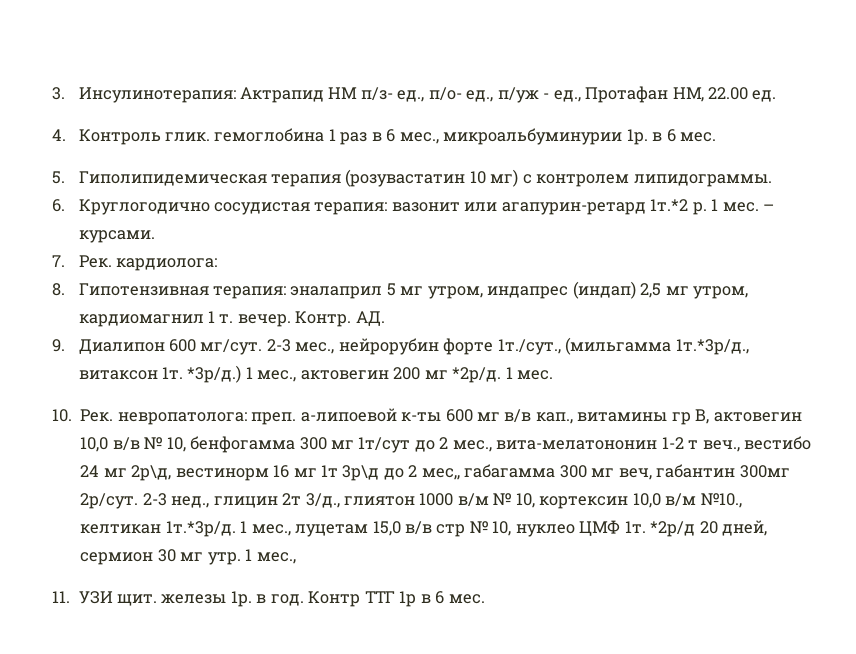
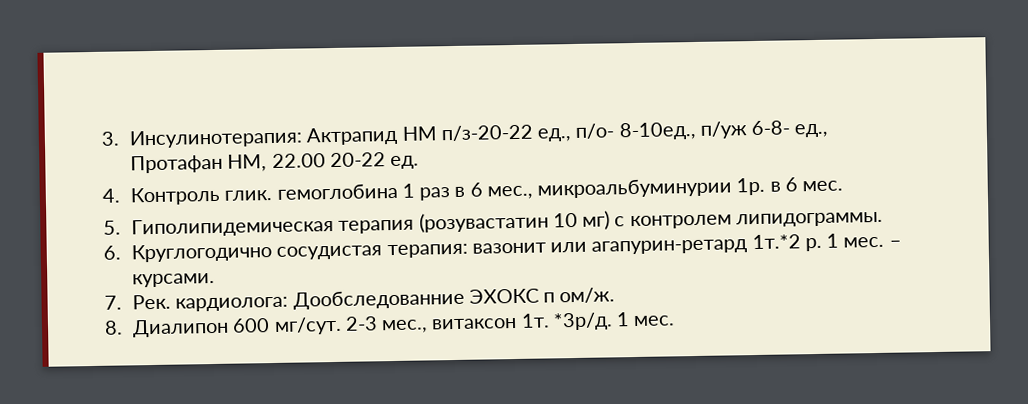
- 3. Инсулинотерапия: Актрапид НМ п/з- ед., п/о- ед., п/уж - ед., Протафан НМ, 22.00 ед.
+ 3. Инсулинотерапия: Актрапид НМ п/з-20-22 ед., п/о- 8-10ед., п/уж 6-8- ед., Протафан НМ, 22.00 20-22 ед.
- 7. Рек. кардиолога:
- 8. Гипотензивная терапия: эналаприл 5 мг утром, индапрес (индап) 2,5 мг утром, кардиомагнил 1 т. вечер. Контр. АД.
- 9. Диалипон 600 мг/сут.
+ 7. Рек. кардиолога: Дообследованние ЭХОКС п ом/ж.
+ 8. Диалипон 600 мг/сут.
- 2-3 мес., нейрорубин форте 1т./сут., (мильгамма 1т.*3р/д., витаксон 1т. *3р/д.) 1 мес., актовегин 200 мг *2р/д. 1 мес.
- 10. Рек. невропатолога: преп. а-липоевой к-ты 600 мг в/в кап., витамины гр В, актовегин 10,0 в/в № 10, бенфогамма 300 мг 1т/сут до 2 мес., вита-мелатононин 1-2 т веч., вестибо 24 мг 2р\д, вестинорм 16 мг 1т 3р\д до 2 мес,, габагамма 300 мг веч, габантин 300мг 2р/сут. 2-3 нед., глицин 2т 3/д., глиятон 1000 в/м № 10, кортексин 10,0 в/м №10., келтикан 1т.*3р/д. 1 мес., луцетам 15,0 в/в стр № 10, нуклео ЦМФ 1т. *2р/д 20 дней, сермион 30 мг утр. 1 мес.,
- 11. УЗИ щит. железы 1р. в год. Контр ТТГ 1р в 6 мес.
+ 2-3 мес., витаксон 1т. *3р/д. 1 мес.

